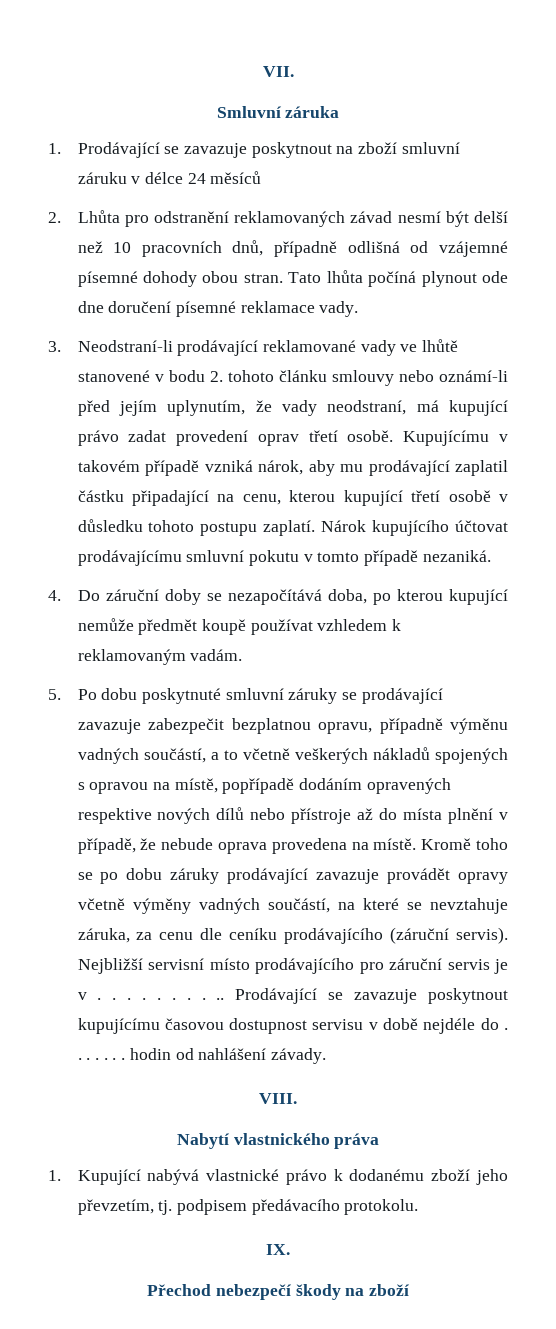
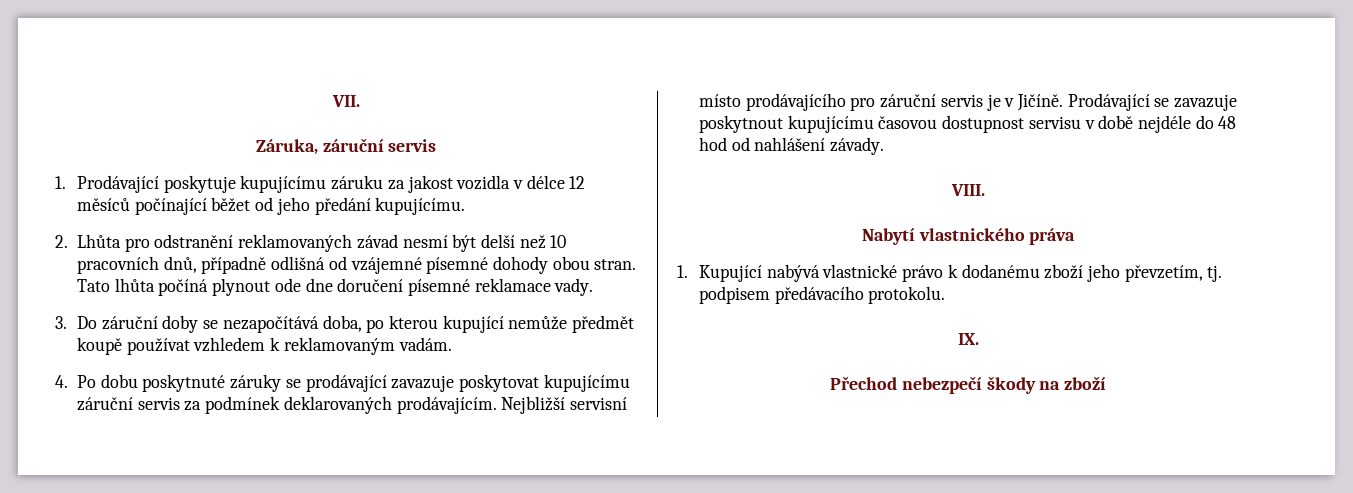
- Smluvní záruka
+ Záruka, záruční servis
- 1. Prodávající se zavazuje poskytnout na zboží smluvní záruku v délce 24 měsíců
+ 1. Prodávající poskytuje kupujícímu záruku za jakost vozidla v délce 12 měsíců počínající běžet od jeho předání kupujícímu.
- 3. Neodstraní-li prodávající reklamované vady ve lhůtě stanovené v bodu 2. tohoto článku smlouvy nebo oznámí-li před jejím uplynutím, že vady neodstraní, má kupující právo zadat provedení oprav třetí osobě. Kupujícímu v takovém případě vzniká nárok, aby mu prodávající zaplatil částku připadající na cenu, kterou kupující třetí osobě v důsledku tohoto postupu zaplatí. Nárok kupujícího účtovat prodávajícímu smluvní pokutu v tomto případě nezaniká.
- 4. Do záruční doby se nezapočítává doba, po kterou kupující nemůže předmět koupě používat vzhledem k reklamovaným vadám.
+ 3. Do záruční doby se nezapočítává doba, po kterou kupující nemůže předmět koupě používat vzhledem k reklamovaným vadám.
- 5. Po dobu poskytnuté smluvní záruky se prodávající zavazuje zabezpečit bezplatnou opravu, případně výměnu vadných součástí, a to včetně veškerých nákladů spojených s opravou na místě, popřípadě dodáním opravených respektive nových dílů nebo přístroje až do místa plnění v případě, že nebude oprava provedena na místě. Kromě toho se po dobu záruky prodávající zavazuje provádět opravy včetně výměny vadných součástí, na které se nevztahuje záruka, za cenu dle ceníku prodávajícího (záruční servis).
+ 4. Po dobu poskytnuté záruky se prodávající zavazuje poskytovat kupujícímu záruční servis za podmínek deklarovaných prodávajícím.
- Nejbližší servisní místo prodávajícího pro záruční servis je v . . . . . . . . ..
+ Nejbližší servisní místo prodávajícího pro záruční servis je v Jičíně.
- Prodávající se zavazuje poskytnout kupujícímu časovou dostupnost servisu v době nejdéle do . . . . . . . hodin od nahlášení závady.
+ Prodávající se zavazuje poskytnout kupujícímu časovou dostupnost servisu v době nejdéle do 48 hod od nahlášení závady.

